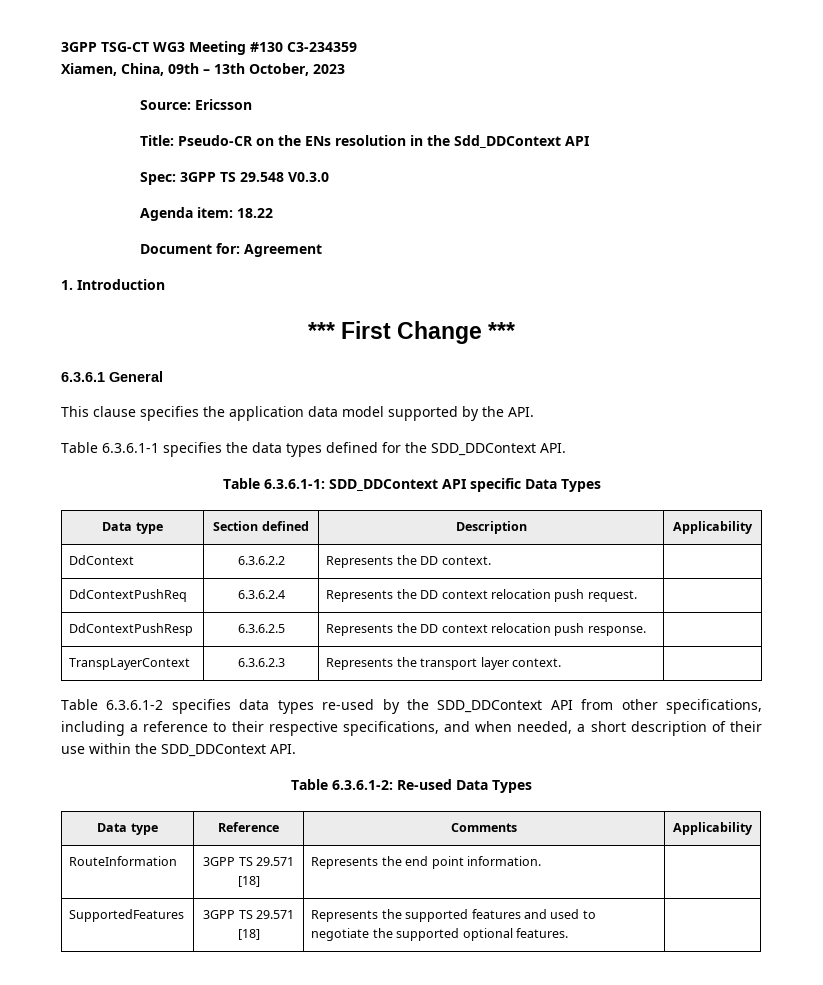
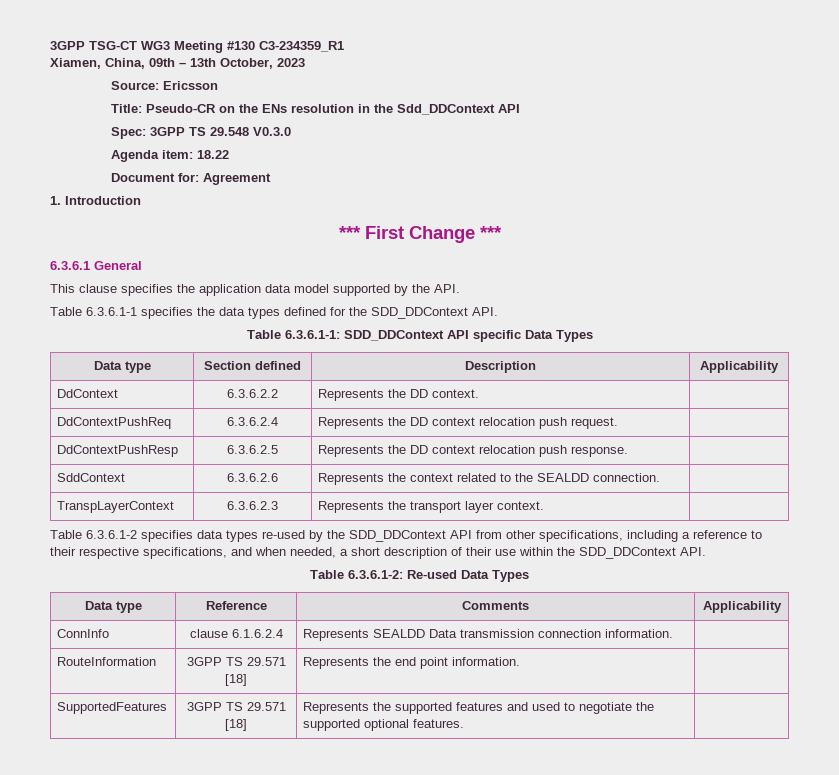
- 3GPP TSG-CT WG3 Meeting #130 C3-234359
+ 3GPP TSG-CT WG3 Meeting #130 C3-234359_R1
+ SddContext | 6.3.6.2.6 | Represents the context related to the SEALDD connection. |
+ ConnInfo | clause 6.1.6.2.4 | Represents SEALDD Data transmission connection information. |

